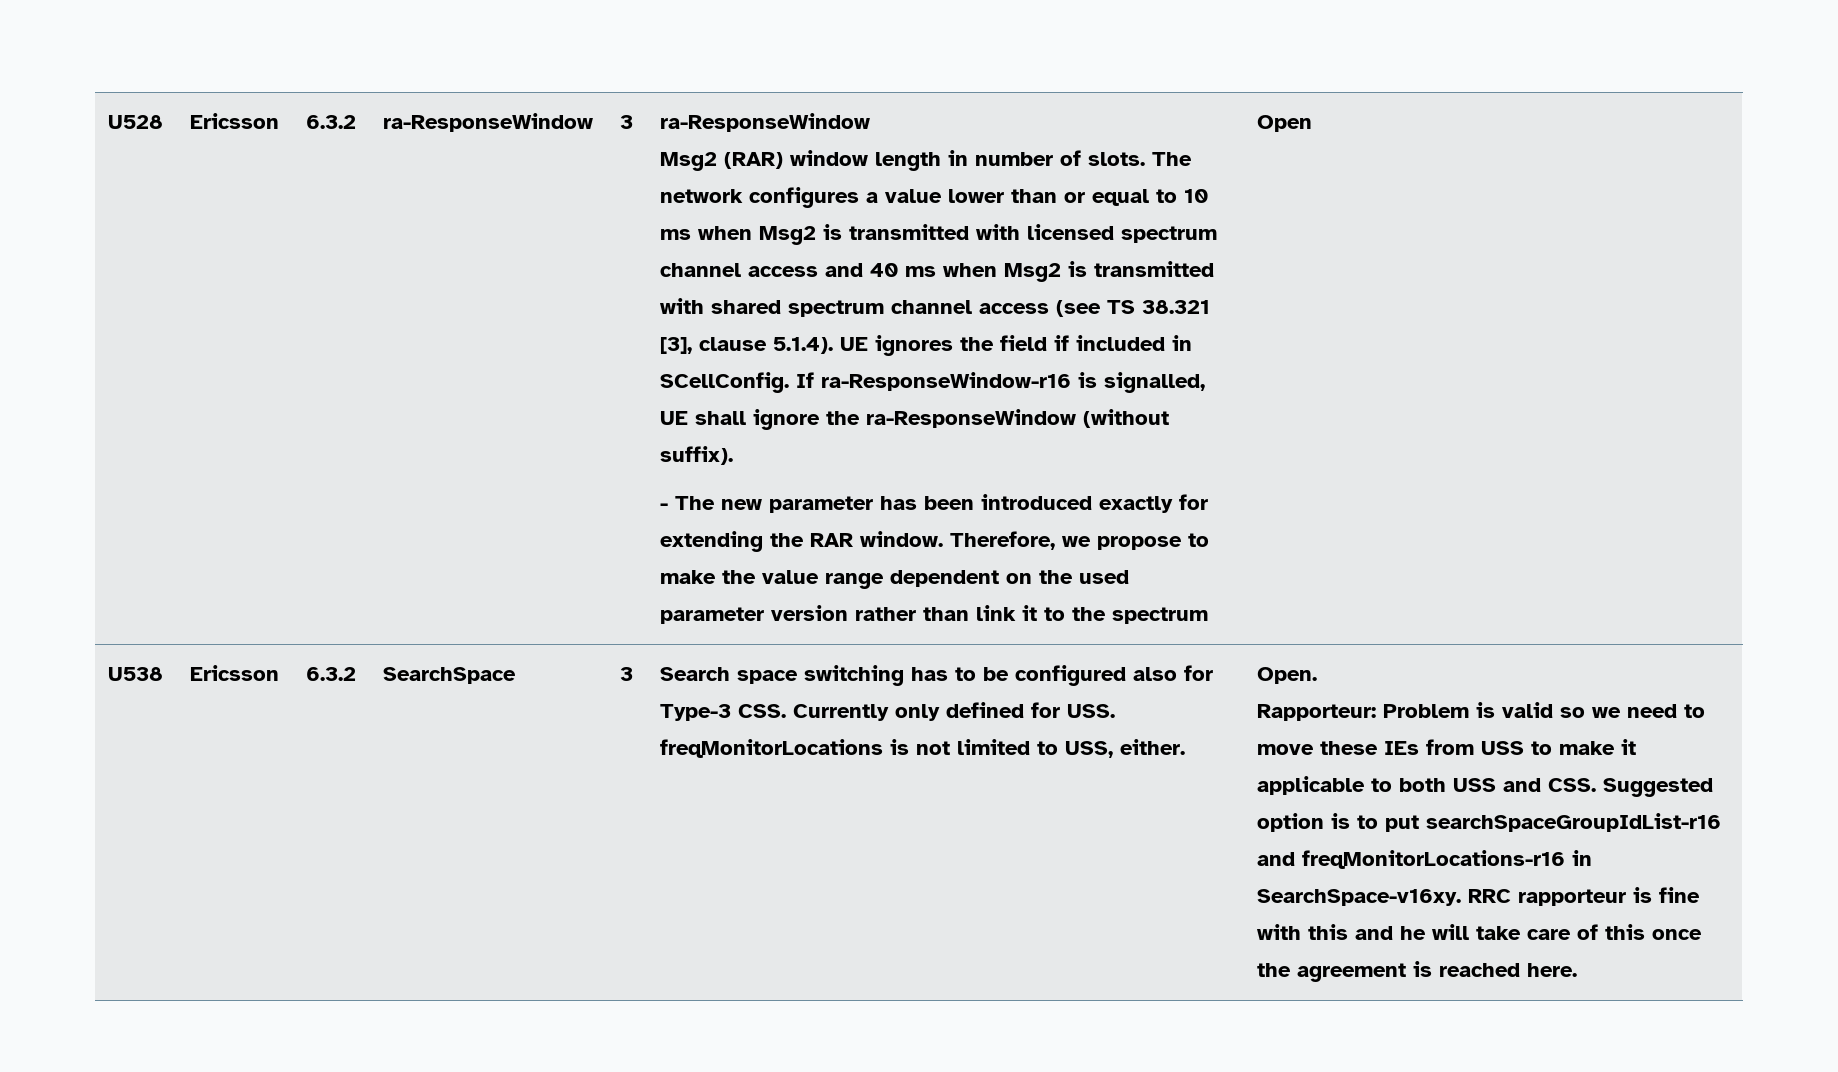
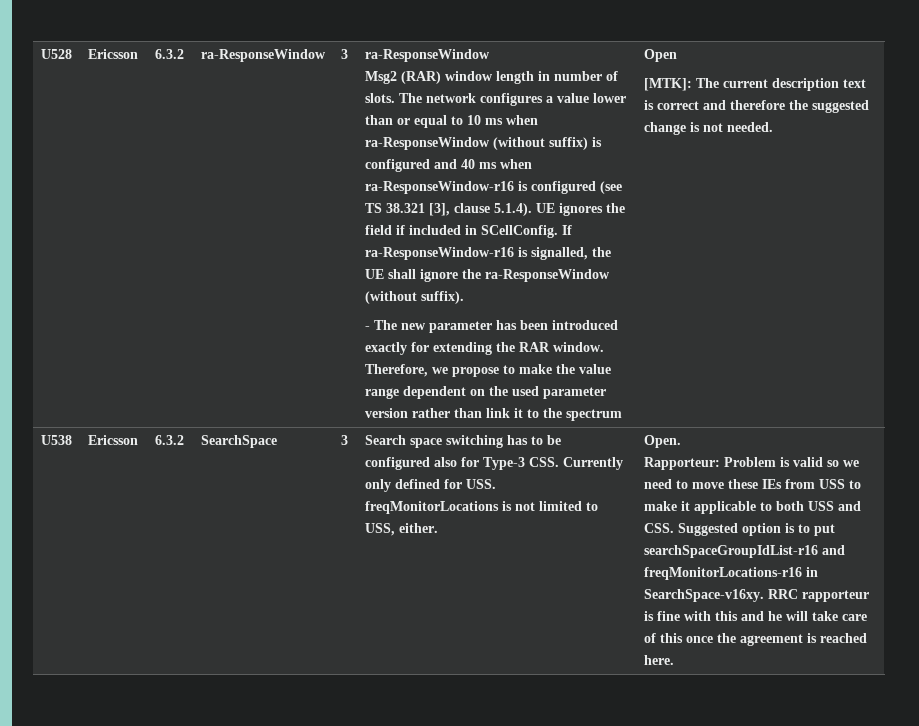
- The network configures a value lower than or equal to 10 ms when Msg2 is transmitted with licensed spectrum channel access and 40 ms when Msg2 is transmitted with shared spectrum channel access (see TS 38.321 [3], clause 5.1.4). UE ignores the field if included in SCellConfig.
+ The network configures a value lower than or equal to 10 ms when ra-ResponseWindow (without suffix) is configured and 40 ms when ra-ResponseWindow-r16 is configured (see TS 38.321 [3], clause 5.1.4). UE ignores the field if included in SCellConfig.
- If ra-ResponseWindow-r16 is signalled, UE shall ignore the ra-ResponseWindow (without suffix).
+ If ra-ResponseWindow-r16 is signalled, the UE shall ignore the ra-ResponseWindow (without suffix).
+ [MTK]: The current description text is correct and therefore the suggested change is not needed.

